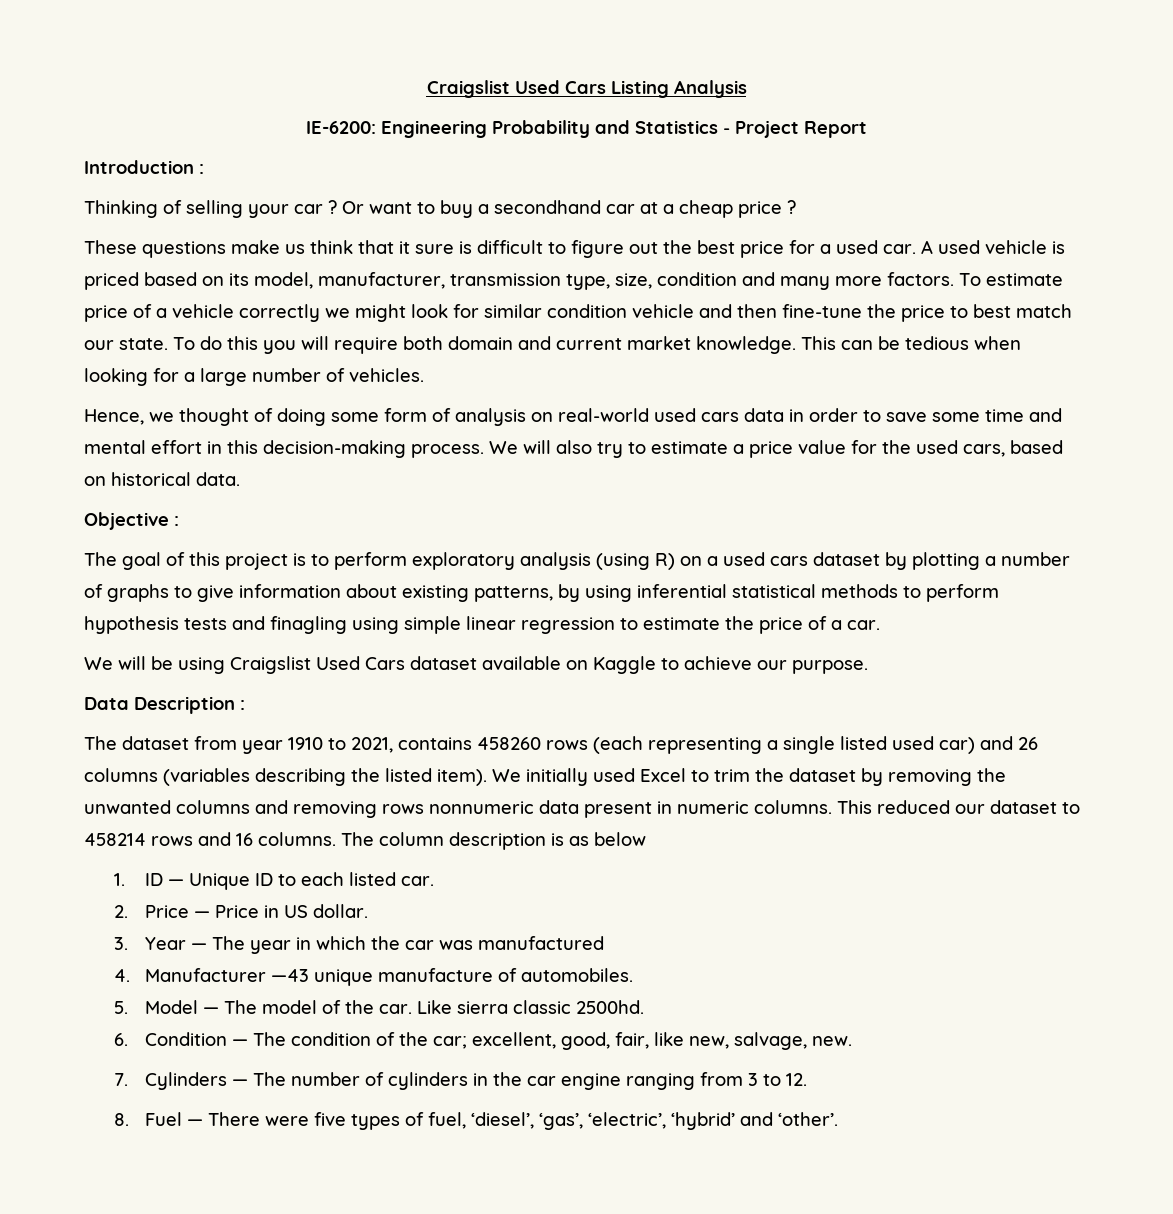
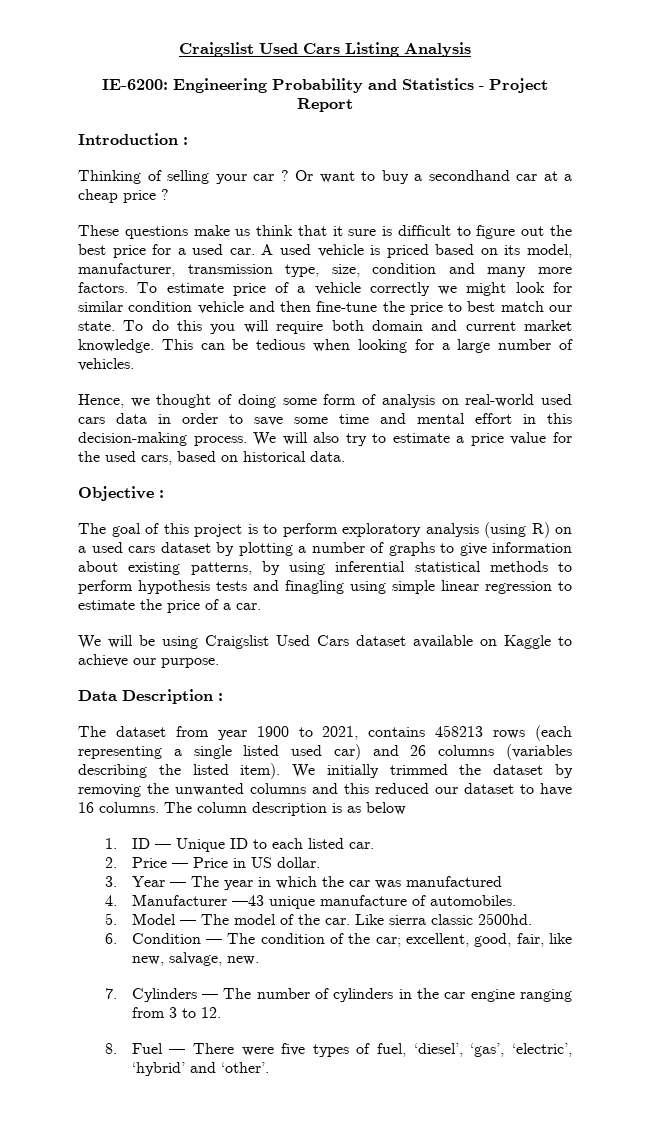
- The dataset from year 1910 to 2021, contains 458260 rows (each representing a single listed used car) and 26 columns (variables describing the listed item).
+ The dataset from year 1900 to 2021, contains 458213 rows (each representing a single listed used car) and 26 columns (variables describing the listed item).
- We initially used Excel to trim the dataset by removing the unwanted columns and removing rows nonnumeric data present in numeric columns. This reduced our dataset to 458214 rows and 16 columns.
+ We initially trimmed the dataset by removing the unwanted columns and this reduced our dataset to have 16 columns.

